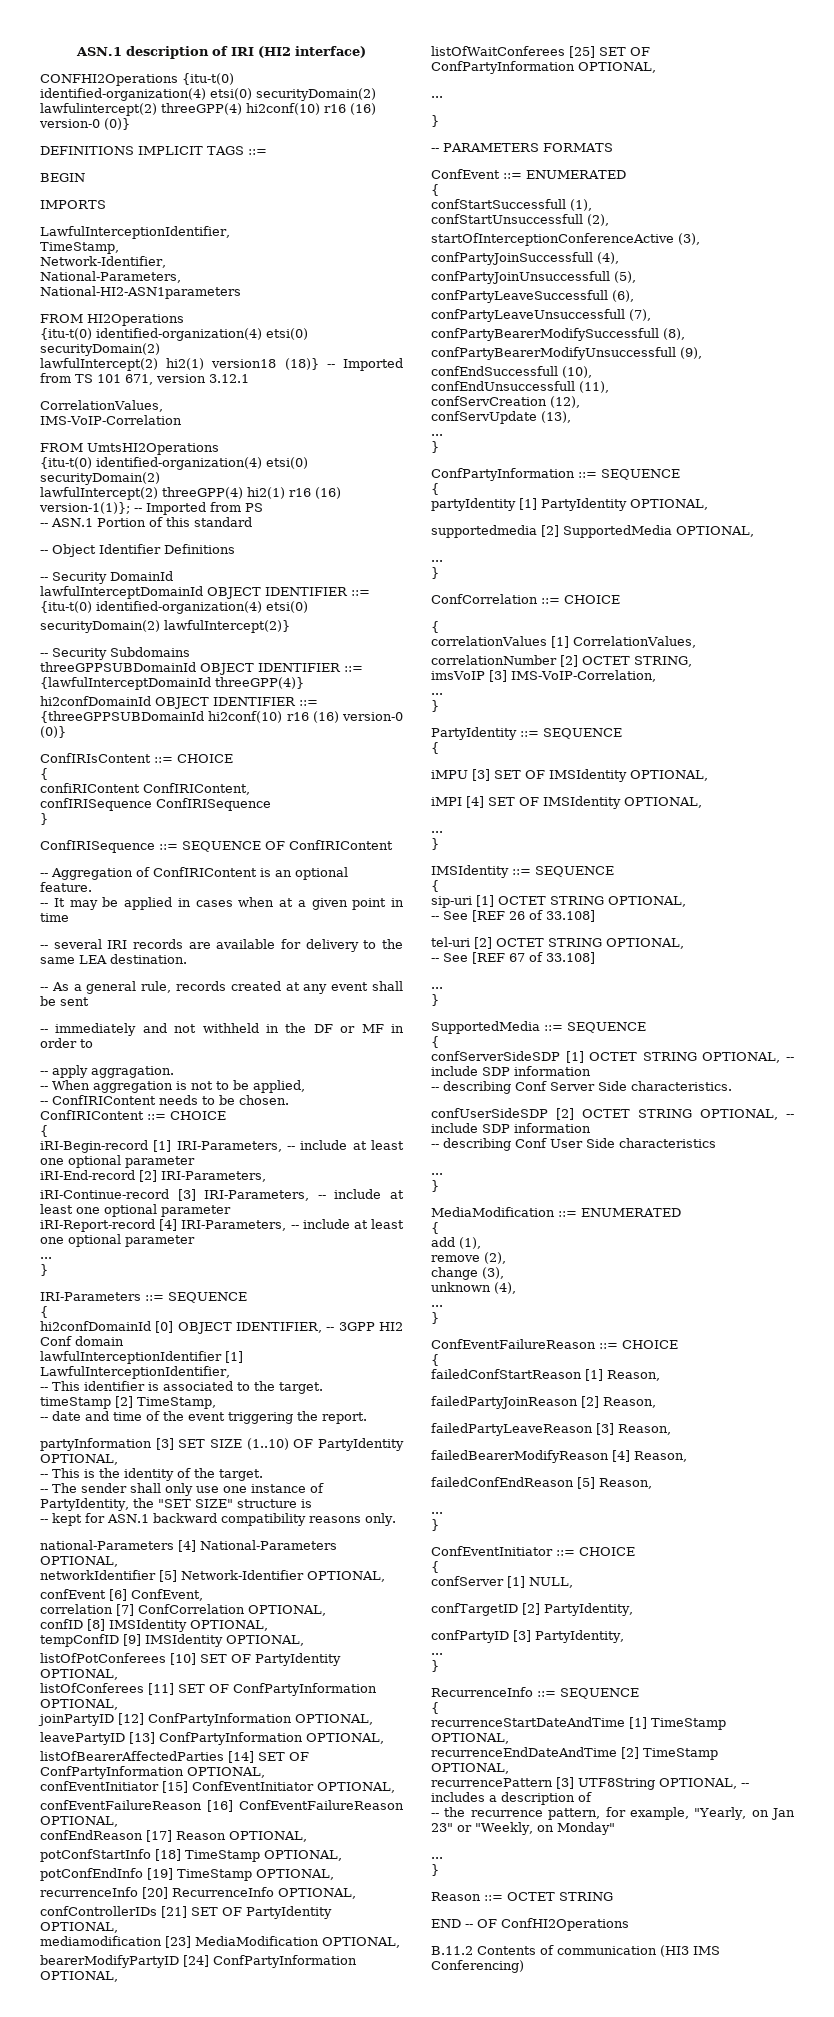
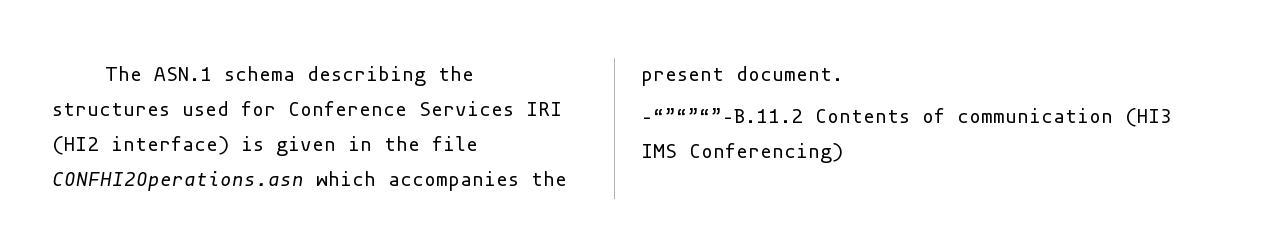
- ASN.1 description of IRI (HI2 interface)
- CONFHI2Operations {itu-t(0) identified-organization(4) etsi(0) securityDomain(2) lawfulintercept(2) threeGPP(4) hi2conf(10) r16 (16) version-0 (0)}
- DEFINITIONS IMPLICIT TAGS ::=
- BEGIN
- IMPORTS
- LawfulInterceptionIdentifier,
- TimeStamp,
- Network-Identifier,
- National-Parameters,
- National-HI2-ASN1parameters
- FROM HI2Operations
- {itu-t(0) identified-organization(4) etsi(0) securityDomain(2)
- lawfulIntercept(2) hi2(1) version18 (18)} -- Imported from TS 101 671, version 3.12.1
- CorrelationValues,
- IMS-VoIP-Correlation
- FROM UmtsHI2Operations
- {itu-t(0) identified-organization(4) etsi(0) securityDomain(2)
- lawfulIntercept(2) threeGPP(4) hi2(1) r16 (16) version-1(1)}; -- Imported from PS
- -- ASN.1 Portion of this standard
- -- Object Identifier Definitions
- -- Security DomainId
- lawfulInterceptDomainId OBJECT IDENTIFIER ::= {itu-t(0) identified-organization(4) etsi(0)
- securityDomain(2) lawfulIntercept(2)}
- -- Security Subdomains
- threeGPPSUBDomainId OBJECT IDENTIFIER ::= {lawfulInterceptDomainId threeGPP(4)}
- hi2confDomainId OBJECT IDENTIFIER ::= {threeGPPSUBDomainId hi2conf(10) r16 (16) version-0 (0)}
- ConfIRIsContent ::= CHOICE
- {
- confiRIContent ConfIRIContent,
- confIRISequence ConfIRISequence
- }
- ConfIRISequence ::= SEQUENCE OF ConfIRIContent
- -- Aggregation of ConfIRIContent is an optional feature.
- -- It may be applied in cases when at a given point in time
- -- several IRI records are available for delivery to the same LEA destination.
- -- As a general rule, records created at any event shall be sent
- -- immediately and not withheld in the DF or MF in order to
- -- apply aggragation.
- -- When aggregation is not to be applied,
- -- ConfIRIContent needs to be chosen.
- ConfIRIContent ::= CHOICE
- {
- iRI-Begin-record [1] IRI-Parameters, -- include at least one optional parameter
- iRI-End-record [2] IRI-Parameters,
- iRI-Continue-record [3] IRI-Parameters, -- include at least one optional parameter
- iRI-Report-record [4] IRI-Parameters, -- include at least one optional parameter
- ...
- }
- IRI-Parameters ::= SEQUENCE
- {
- hi2confDomainId [0] OBJECT IDENTIFIER, -- 3GPP HI2 Conf domain
- lawfulInterceptionIdentifier [1] LawfulInterceptionIdentifier,
- -- This identifier is associated to the target.
- timeStamp [2] TimeStamp,
- -- date and time of the event triggering the report.
- partyInformation [3] SET SIZE (1..10) OF PartyIdentity OPTIONAL,
- -- This is the identity of the target.
- -- The sender shall only use one instance of PartyIdentity, the "SET SIZE" structure is
- -- kept for ASN.1 backward compatibility reasons only.
- national-Parameters [4] National-Parameters OPTIONAL,
- networkIdentifier [5] Network-Identifier OPTIONAL,
- confEvent [6] ConfEvent,
- correlation [7] ConfCorrelation OPTIONAL,
- confID [8] IMSIdentity OPTIONAL,
- tempConfID [9] IMSIdentity OPTIONAL,
- listOfPotConferees [10] SET OF PartyIdentity OPTIONAL,
- listOfConferees [11] SET OF ConfPartyInformation OPTIONAL,
- joinPartyID [12] ConfPartyInformation OPTIONAL,
- leavePartyID [13] ConfPartyInformation OPTIONAL,
- listOfBearerAffectedParties [14] SET OF ConfPartyInformation OPTIONAL,
- confEventInitiator [15] ConfEventInitiator OPTIONAL,
- confEventFailureReason [16] ConfEventFailureReason OPTIONAL,
- confEndReason [17] Reason OPTIONAL,
- potConfStartInfo [18] TimeStamp OPTIONAL,
- potConfEndInfo [19] TimeStamp OPTIONAL,
- recurrenceInfo [20] RecurrenceInfo OPTIONAL,
- confControllerIDs [21] SET OF PartyIdentity OPTIONAL,
- mediamodification [23] MediaModification OPTIONAL,
- bearerModifyPartyID [24] ConfPartyInformation OPTIONAL,
- listOfWaitConferees [25] SET OF ConfPartyInformation OPTIONAL,
- ...
- }
- -- PARAMETERS FORMATS
- ConfEvent ::= ENUMERATED
- {
- confStartSuccessfull (1),
- confStartUnsuccessfull (2),
- startOfInterceptionConferenceActive (3),
- confPartyJoinSuccessfull (4),
- confPartyJoinUnsuccessfull (5),
- confPartyLeaveSuccessfull (6),
- confPartyLeaveUnsuccessfull (7),
- confPartyBearerModifySuccessfull (8),
- confPartyBearerModifyUnsuccessfull (9),
- confEndSuccessfull (10),
- confEndUnsuccessfull (11),
- confServCreation (12),
- confServUpdate (13),
- ...
- }
- ConfPartyInformation ::= SEQUENCE
- {
- partyIdentity [1] PartyIdentity OPTIONAL,
- supportedmedia [2] SupportedMedia OPTIONAL,
- ...
- }
- ConfCorrelation ::= CHOICE
- {
- correlationValues [1] CorrelationValues,
- correlationNumber [2] OCTET STRING,
- imsVoIP [3] IMS-VoIP-Correlation,
- ...
- }
- PartyIdentity ::= SEQUENCE
- {
- iMPU [3] SET OF IMSIdentity OPTIONAL,
- iMPI [4] SET OF IMSIdentity OPTIONAL,
- ...
- }
- IMSIdentity ::= SEQUENCE
- {
- sip-uri [1] OCTET STRING OPTIONAL,
- -- See [REF 26 of 33.108]
- tel-uri [2] OCTET STRING OPTIONAL,
- -- See [REF 67 of 33.108]
- ...
- }
- SupportedMedia ::= SEQUENCE
- {
- confServerSideSDP [1] OCTET STRING OPTIONAL, -- include SDP information
- -- describing Conf Server Side characteristics.
- confUserSideSDP [2] OCTET STRING OPTIONAL, -- include SDP information
- -- describing Conf User Side characteristics
- ...
- }
- MediaModification ::= ENUMERATED
- {
- add (1),
- remove (2),
- change (3),
- unknown (4),
- ...
- }
- ConfEventFailureReason ::= CHOICE
- {
- failedConfStartReason [1] Reason,
- failedPartyJoinReason [2] Reason,
- failedPartyLeaveReason [3] Reason,
- failedBearerModifyReason [4] Reason,
- failedConfEndReason [5] Reason,
- ...
- }
- ConfEventInitiator ::= CHOICE
- {
- confServer [1] NULL,
- confTargetID [2] PartyIdentity,
- confPartyID [3] PartyIdentity,
- ...
- }
- RecurrenceInfo ::= SEQUENCE
- {
- recurrenceStartDateAndTime [1] TimeStamp OPTIONAL,
- recurrenceEndDateAndTime [2] TimeStamp OPTIONAL,
- recurrencePattern [3] UTF8String OPTIONAL, -- includes a description of
- -- the recurrence pattern, for example, "Yearly, on Jan 23" or "Weekly, on Monday"
- ...
- }
- Reason ::= OCTET STRING
- END -- OF ConfHI2Operations
- B.11.2 Contents of communication (HI3 IMS Conferencing)
+ The ASN.1 schema describing the structures used for Conference Services IRI (HI2 interface) is given in the file CONFHI2Operations.asn which accompanies the present document.
+ –“”“”“”–B.11.2 Contents of communication (HI3 IMS Conferencing)

